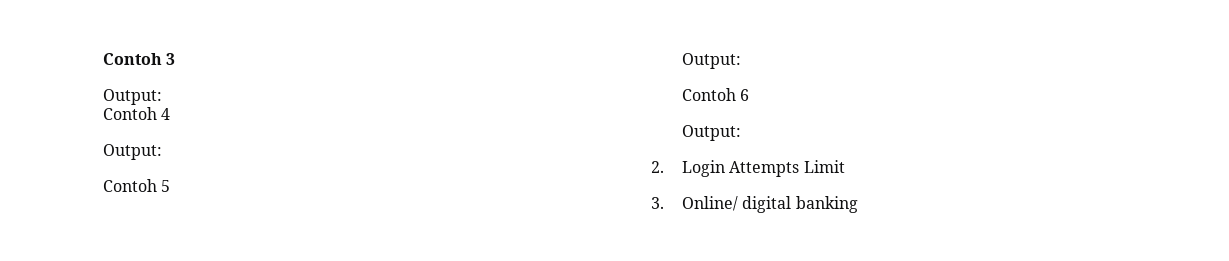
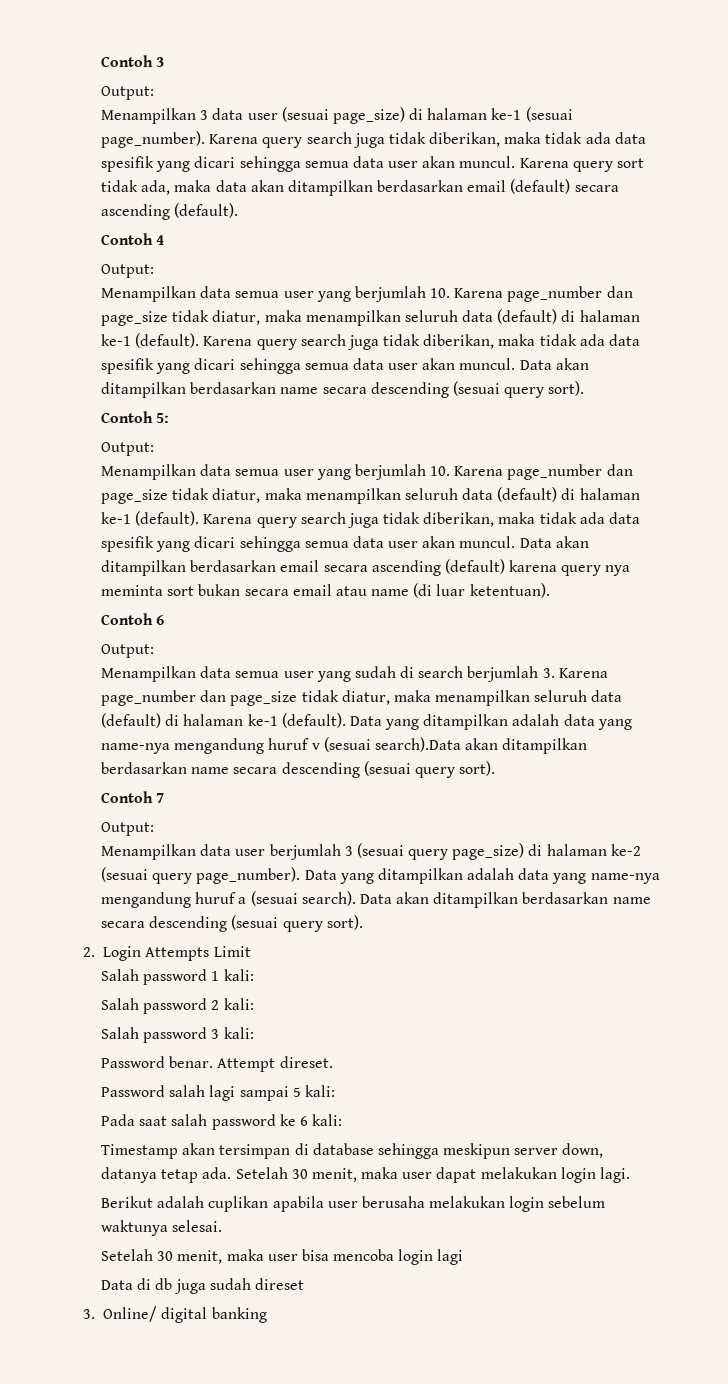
+ Menampilkan 3 data user (sesuai page_size) di halaman ke-1 (sesuai page_number). Karena query search juga tidak diberikan, maka tidak ada data spesifik yang dicari sehingga semua data user akan muncul. Karena query sort tidak ada, maka data akan ditampilkan berdasarkan email (default) secara ascending (default).
  Contoh 4
  Output:
- Contoh 5
+ Menampilkan data semua user yang berjumlah 10. Karena page_number dan page_size tidak diatur, maka menampilkan seluruh data (default) di halaman ke-1 (default). Karena query search juga tidak diberikan, maka tidak ada data spesifik yang dicari sehingga semua data user akan muncul. Data akan ditampilkan berdasarkan name secara descending (sesuai query sort).
+ Contoh 5:
  Output:
+ Menampilkan data semua user yang berjumlah 10. Karena page_number dan page_size tidak diatur, maka menampilkan seluruh data (default) di halaman ke-1 (default). Karena query search juga tidak diberikan, maka tidak ada data spesifik yang dicari sehingga semua data user akan muncul. Data akan ditampilkan berdasarkan email secara ascending (default) karena query nya meminta sort bukan secara email atau name (di luar ketentuan).
  Contoh 6
  Output:
+ Menampilkan data semua user yang sudah di search berjumlah 3. Karena page_number dan page_size tidak diatur, maka menampilkan seluruh data (default) di halaman ke-1 (default). Data yang ditampilkan adalah data yang name-nya mengandung huruf v (sesuai search).Data akan ditampilkan berdasarkan name secara descending (sesuai query sort).
+ Contoh 7
+ Output:
+ Menampilkan data user berjumlah 3 (sesuai query page_size) di halaman ke-2 (sesuai query page_number). Data yang ditampilkan adalah data yang name-nya mengandung huruf a (sesuai search). Data akan ditampilkan berdasarkan name secara descending (sesuai query sort).
  2. Login Attempts Limit
+ Salah password 1 kali:
+ Salah password 2 kali:
+ Salah password 3 kali:
+ Password benar. Attempt direset.
+ Password salah lagi sampai 5 kali:
+ Pada saat salah password ke 6 kali:
+ Timestamp akan tersimpan di database sehingga meskipun server down, datanya tetap ada. Setelah 30 menit, maka user dapat melakukan login lagi.
+ Berikut adalah cuplikan apabila user berusaha melakukan login sebelum waktunya selesai.
+ Setelah 30 menit, maka user bisa mencoba login lagi
+ Data di db juga sudah direset

